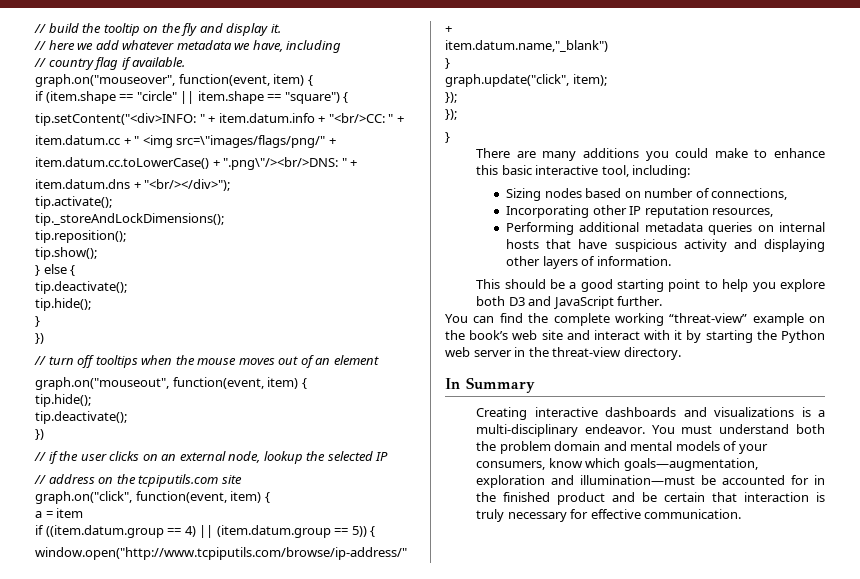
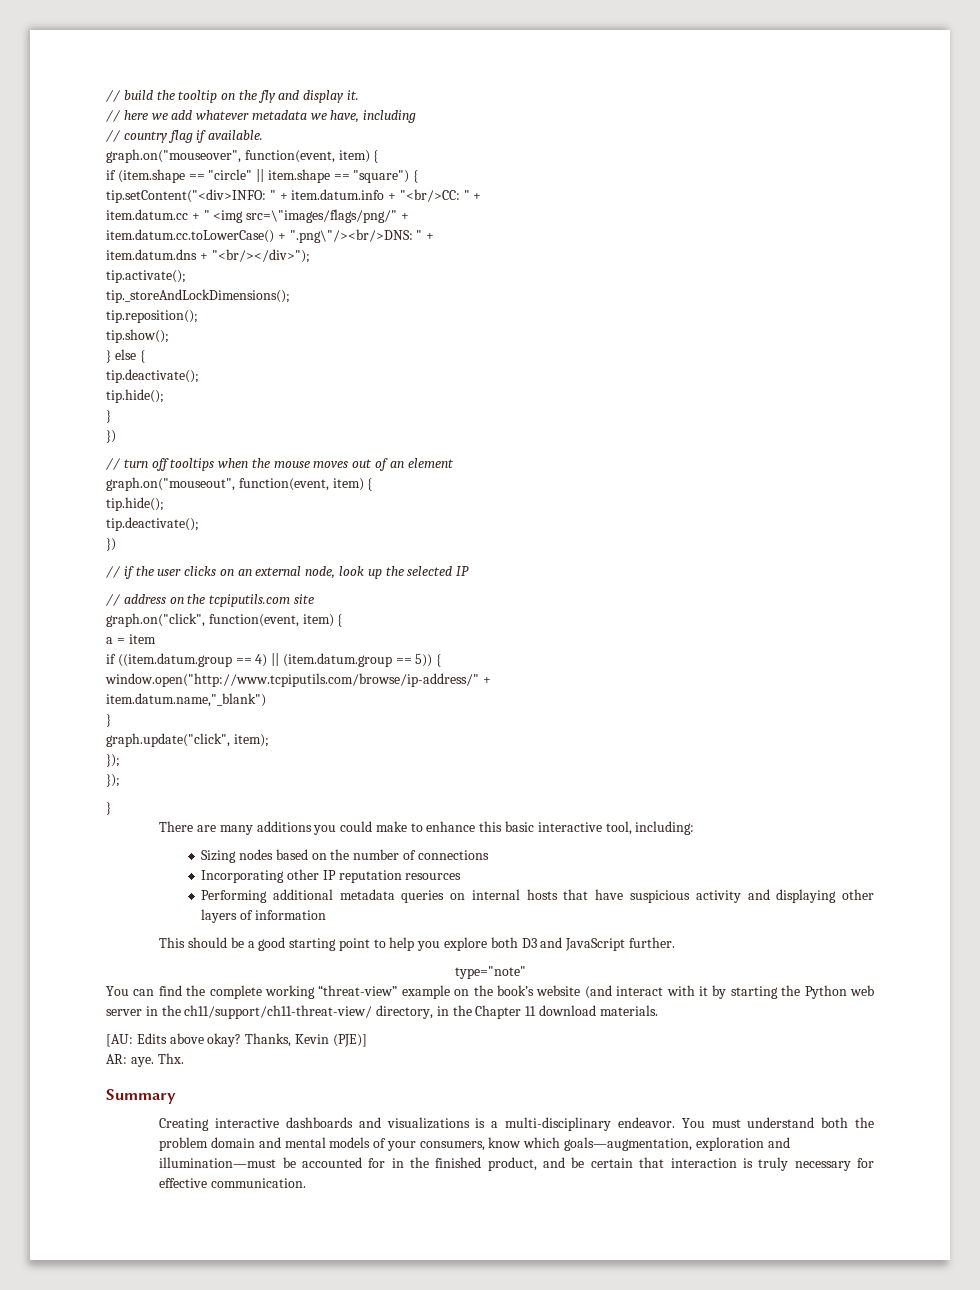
- // if the user clicks on an external node, lookup the selected IP
+ // if the user clicks on an external node, look up the selected IP
- Sizing nodes based on number of connections,
+ Sizing nodes based on the number of connections
- Incorporating other IP reputation resources,
+ Incorporating other IP reputation resources
- Performing additional metadata queries on internal hosts that have suspicious activity and displaying other layers of information.
+ Performing additional metadata queries on internal hosts that have suspicious activity and displaying other layers of information
+ type="note"
- You can find the complete working “threat-view” example on the book’s web site and interact with it by starting the Python web server in the threat-view directory.
- In Summary
+ You can find the complete working “threat-view” example on the book’s website (and interact with it by starting the Python web server in the ch11/support/ch11-threat-view/ directory, in the Chapter 11 download materials.
+ [AU: Edits above okay? Thanks, Kevin (PJE)]
+ AR: aye. Thx.
+ Summary
- You must understand both the problem domain and mental models of your consumers, know which goals—augmentation, exploration and illumination—must be accounted for in the finished product and be certain that interaction is truly necessary for effective communication.
+ You must understand both the problem domain and mental models of your consumers, know which goals—augmentation, exploration and illumination—must be accounted for in the finished product, and be certain that interaction is truly necessary for effective communication.

